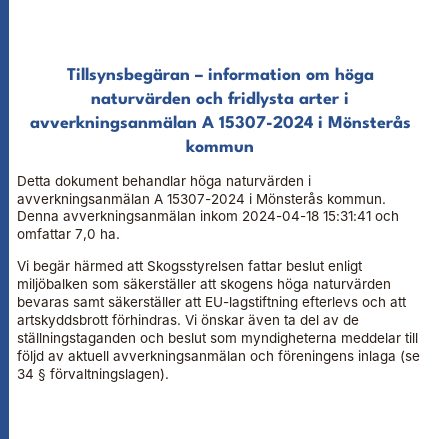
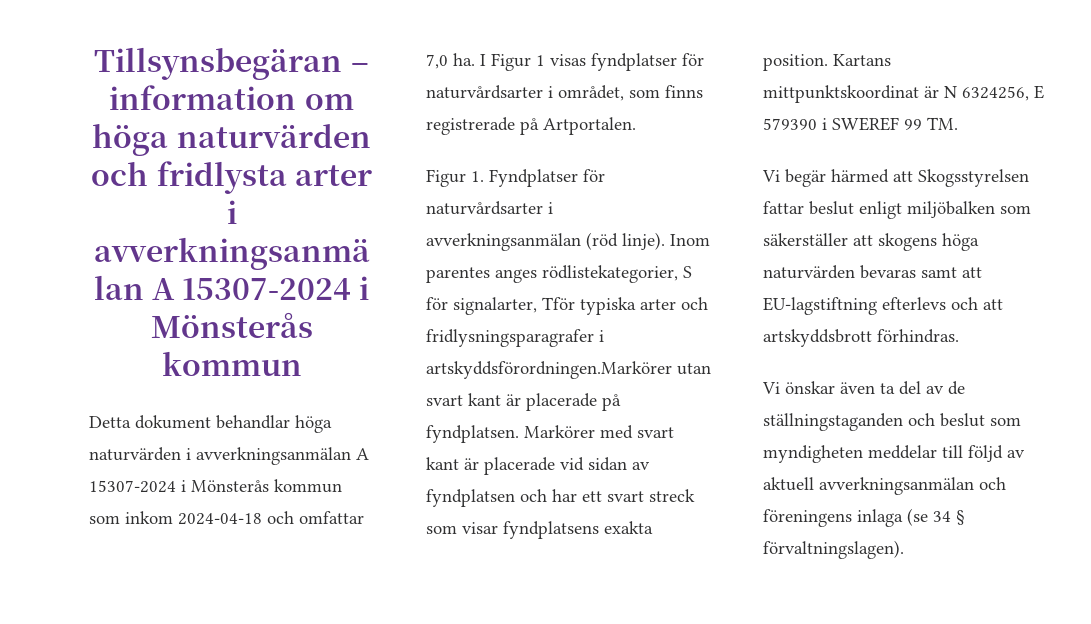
- Detta dokument behandlar höga naturvärden i avverkningsanmälan A 15307-2024 i Mönsterås kommun. Denna avverkningsanmälan inkom 2024-04-18 15:31:41 och omfattar 7,0 ha.
+ Detta dokument behandlar höga naturvärden i avverkningsanmälan A 15307-2024 i Mönsterås kommun som inkom 2024-04-18 och omfattar 7,0 ha. I Figur 1 visas fyndplatser för naturvårdsarter i området, som finns registrerade på Artportalen.
+ Figur 1. Fyndplatser för naturvårdsarter i avverkningsanmälan (röd linje). Inom parentes anges rödlistekategorier, S för signalarter, Tför typiska arter och fridlysningsparagrafer i artskyddsförordningen.Markörer utan svart kant är placerade på fyndplatsen. Markörer med svart kant är placerade vid sidan av fyndplatsen och har ett svart streck som visar fyndplatsens exakta position. Kartans mittpunktskoordinat är N 6324256, E 579390 i SWEREF 99 TM.
- Vi begär härmed att Skogsstyrelsen fattar beslut enligt miljöbalken som säkerställer att skogens höga naturvärden bevaras samt säkerställer att EU-lagstiftning efterlevs och att artskyddsbrott förhindras. Vi önskar även ta del av de ställningstaganden och beslut som myndigheterna meddelar till följd av aktuell avverkningsanmälan och föreningens inlaga (se 34 § förvaltningslagen).
+ Vi begär härmed att Skogsstyrelsen fattar beslut enligt miljöbalken som säkerställer att skogens höga naturvärden bevaras samt att EU-lagstiftning efterlevs och att artskyddsbrott förhindras.
+ Vi önskar även ta del av de ställningstaganden och beslut som myndigheten meddelar till följd av aktuell avverkningsanmälan och föreningens inlaga (se 34 § förvaltningslagen).

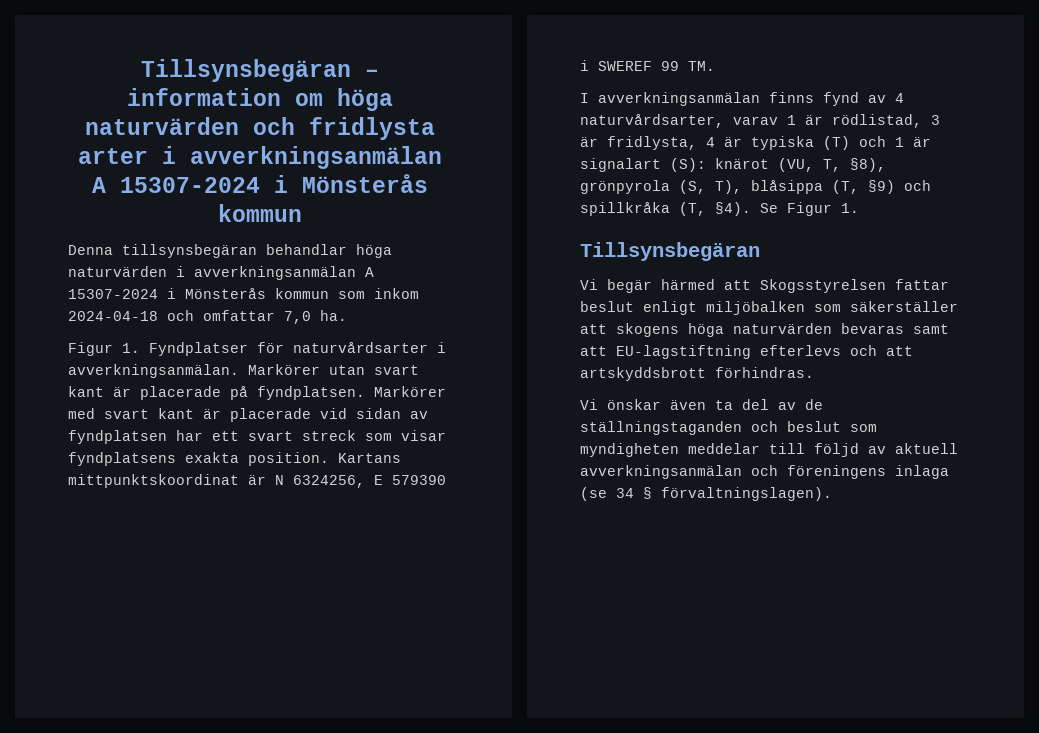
- Detta dokument behandlar höga naturvärden i avverkningsanmälan A 15307-2024 i Mönsterås kommun som inkom 2024-04-18 och omfattar 7,0 ha. I Figur 1 visas fyndplatser för naturvårdsarter i området, som finns registrerade på Artportalen.
+ Denna tillsynsbegäran behandlar höga naturvärden i avverkningsanmälan A 15307-2024 i Mönsterås kommun som inkom 2024-04-18 och omfattar 7,0 ha.
- Figur 1. Fyndplatser för naturvårdsarter i avverkningsanmälan (röd linje). Inom parentes anges rödlistekategorier, S för signalarter, Tför typiska arter och fridlysningsparagrafer i artskyddsförordningen.Markörer utan svart kant är placerade på fyndplatsen.
+ Figur 1. Fyndplatser för naturvårdsarter i avverkningsanmälan. Markörer utan svart kant är placerade på fyndplatsen.
- Markörer med svart kant är placerade vid sidan av fyndplatsen och har ett svart streck som visar fyndplatsens exakta position.
+ Markörer med svart kant är placerade vid sidan av fyndplatsen har ett svart streck som visar fyndplatsens exakta position.
+ I avverkningsanmälan finns fynd av 4 naturvårdsarter, varav 1 är rödlistad, 3 är fridlysta, 4 är typiska (T) och 1 är signalart (S): knärot (VU, T, §8), grönpyrola (S, T), blåsippa (T, §9) och spillkråka (T, §4). Se Figur 1.
+ Tillsynsbegäran

